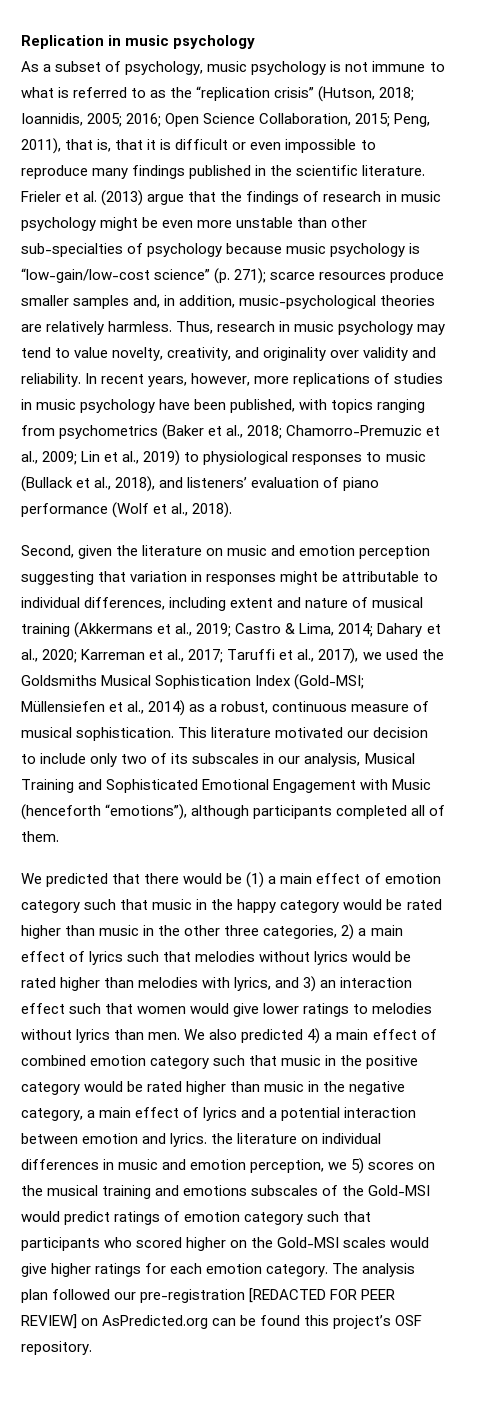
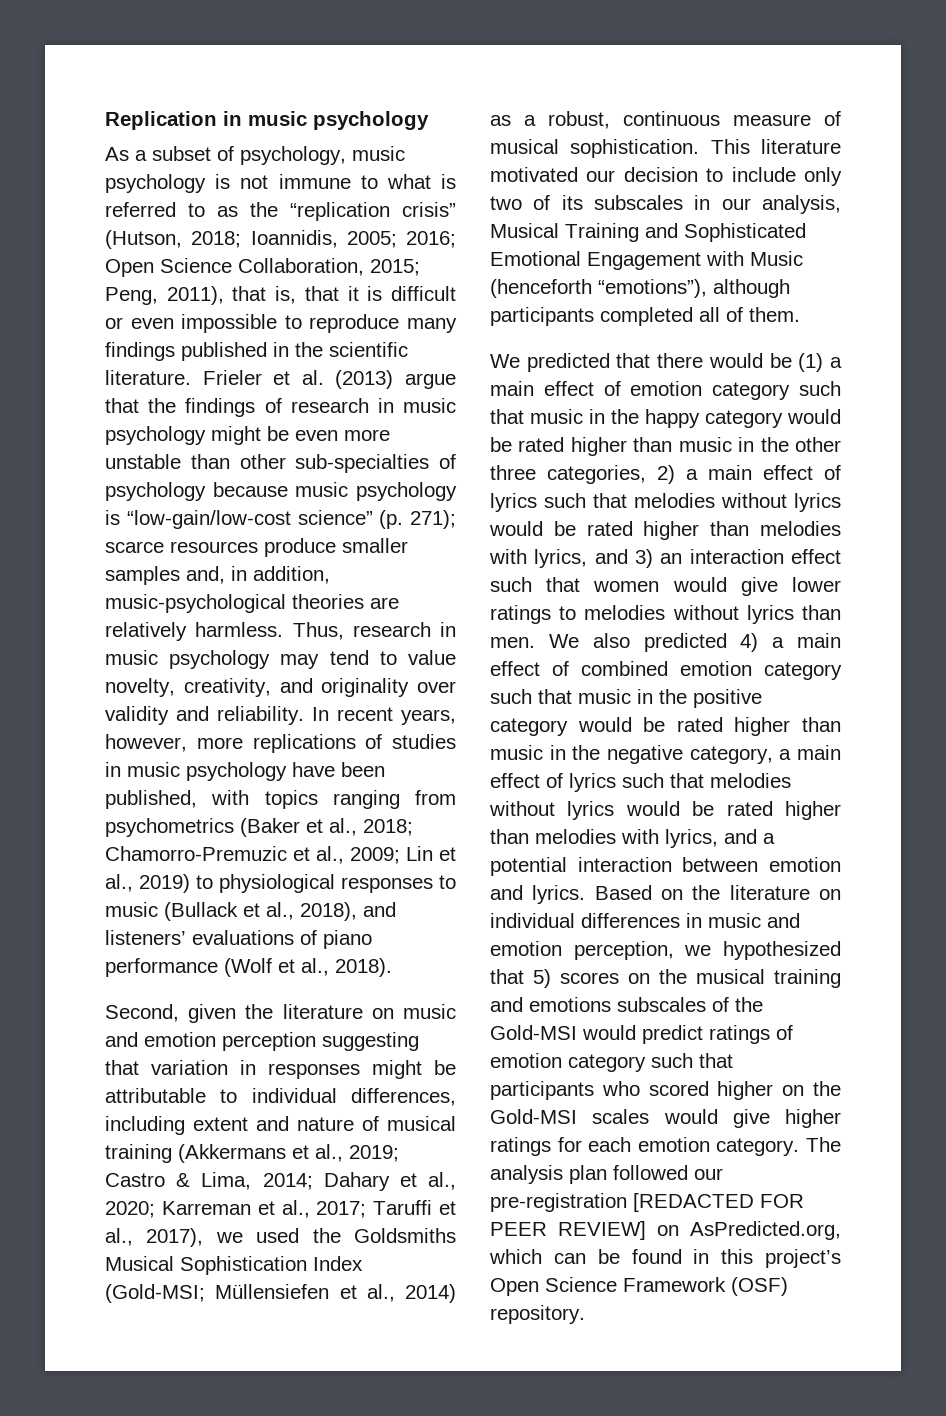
- In recent years, however, more replications of studies in music psychology have been published, with topics ranging from psychometrics (Baker et al., 2018; Chamorro-Premuzic et al., 2009; Lin et al., 2019) to physiological responses to music (Bullack et al., 2018), and listeners’ evaluation of piano performance (Wolf et al., 2018).
+ In recent years, however, more replications of studies in music psychology have been published, with topics ranging from psychometrics (Baker et al., 2018; Chamorro-Premuzic et al., 2009; Lin et al., 2019) to physiological responses to music (Bullack et al., 2018), and listeners’ evaluations of piano performance (Wolf et al., 2018).
- We also predicted 4) a main effect of combined emotion category such that music in the positive category would be rated higher than music in the negative category, a main effect of lyrics and a potential interaction between emotion and lyrics. the literature on individual differences in music and emotion perception, we 5) scores on the musical training and emotions subscales of the Gold-MSI would predict ratings of emotion category such that participants who scored higher on the Gold-MSI scales would give higher ratings for each emotion category.
+ We also predicted 4) a main effect of combined emotion category such that music in the positive category would be rated higher than music in the negative category, a main effect of lyrics such that melodies without lyrics would be rated higher than melodies with lyrics, and a potential interaction between emotion and lyrics. Based on the literature on individual differences in music and emotion perception, we hypothesized that 5) scores on the musical training and emotions subscales of the Gold-MSI would predict ratings of emotion category such that participants who scored higher on the Gold-MSI scales would give higher ratings for each emotion category.
- The analysis plan followed our pre-registration [REDACTED FOR PEER REVIEW] on AsPredicted.org can be found this project’s OSF repository.
+ The analysis plan followed our pre-registration [REDACTED FOR PEER REVIEW] on AsPredicted.org, which can be found in this project’s Open Science Framework (OSF) repository.

